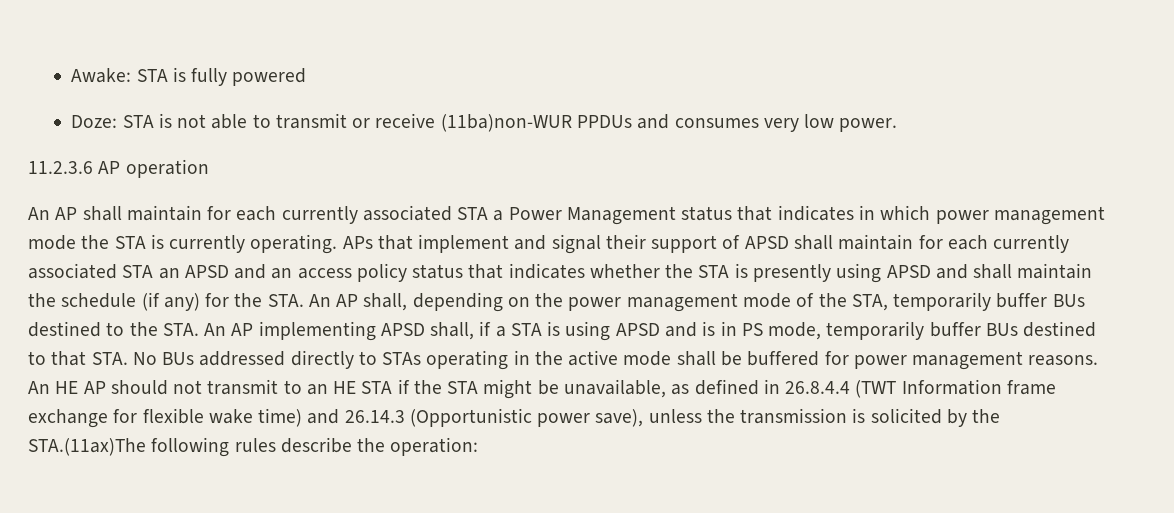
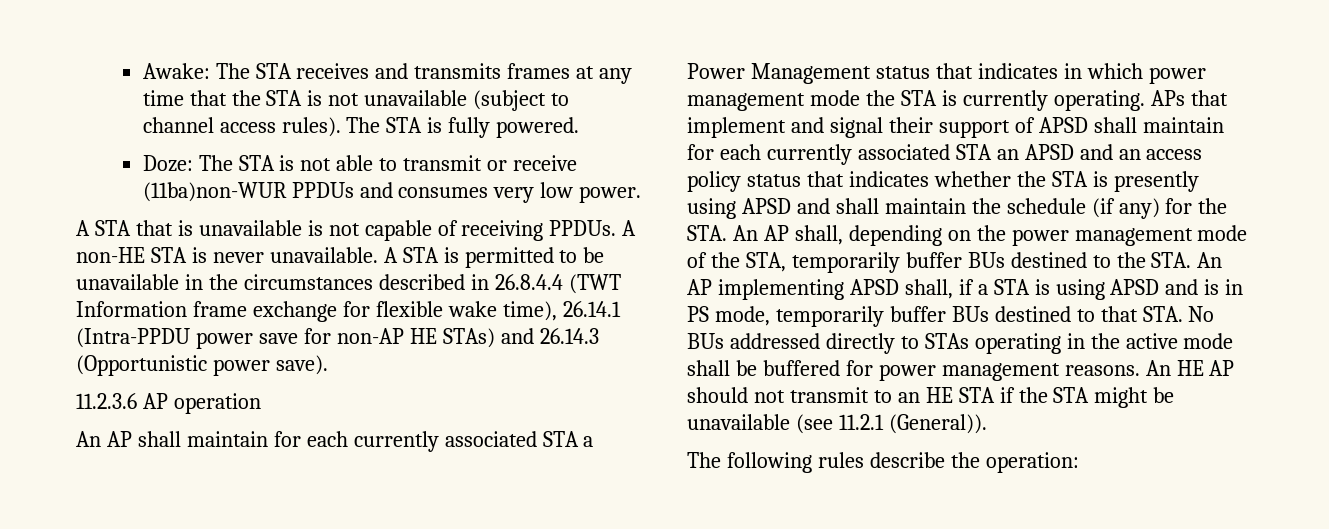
- Awake: STA is fully powered
+ Awake: The STA receives and transmits frames at any time that the STA is not unavailable (subject to channel access rules). The STA is fully powered.
- Doze: STA is not able to transmit or receive (11ba)non-WUR PPDUs and consumes very low power.
+ Doze: The STA is not able to transmit or receive (11ba)non-WUR PPDUs and consumes very low power.
+ A STA that is unavailable is not capable of receiving PPDUs. A non-HE STA is never unavailable. A STA is permitted to be unavailable in the circumstances described in 26.8.4.4 (TWT Information frame exchange for flexible wake time), 26.14.1 (Intra-PPDU power save for non-AP HE STAs) and 26.14.3 (Opportunistic power save).
- An HE AP should not transmit to an HE STA if the STA might be unavailable, as defined in 26.8.4.4 (TWT Information frame exchange for flexible wake time) and 26.14.3 (Opportunistic power save), unless the transmission is solicited by the STA.(11ax)The following rules describe the operation:
+ An HE AP should not transmit to an HE STA if the STA might be unavailable (see 11.2.1 (General)).
+ The following rules describe the operation:

